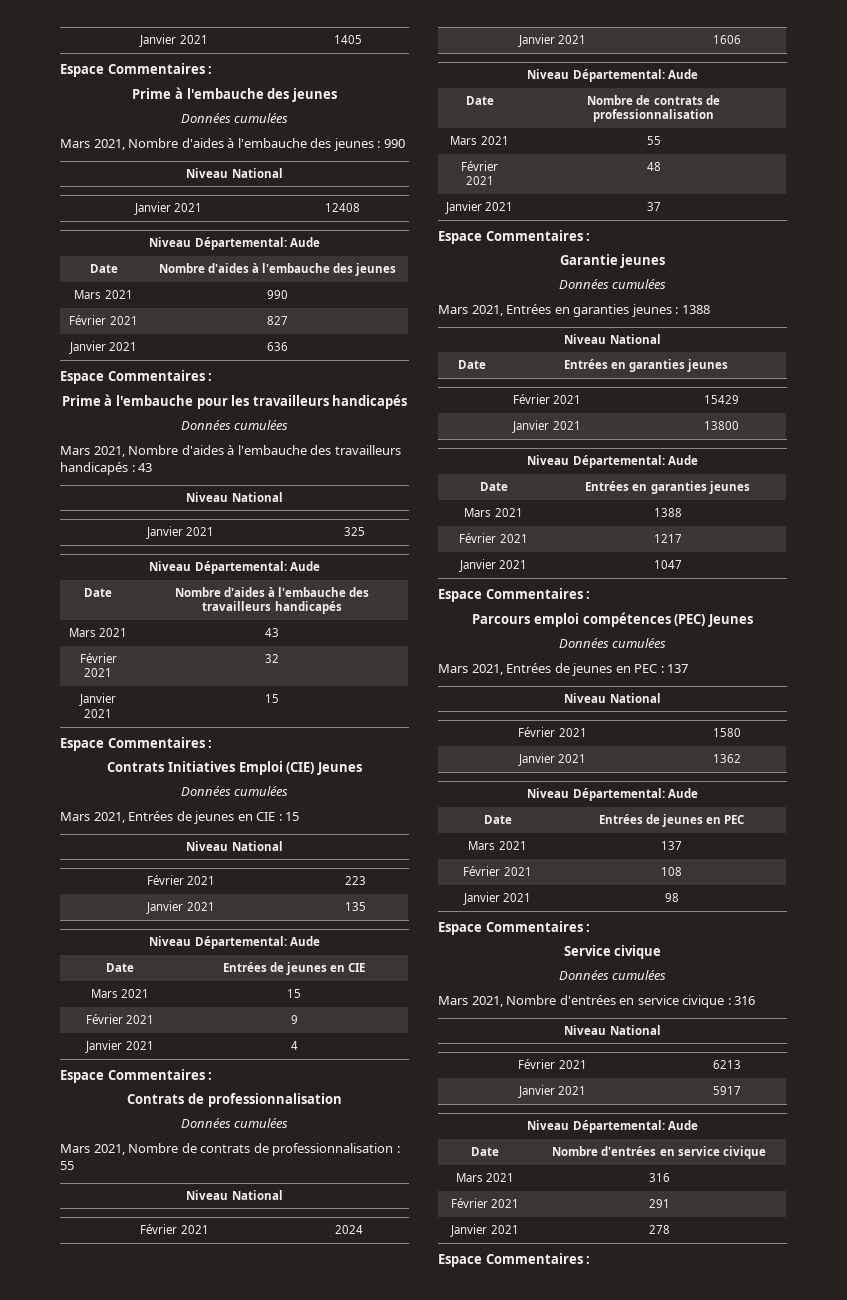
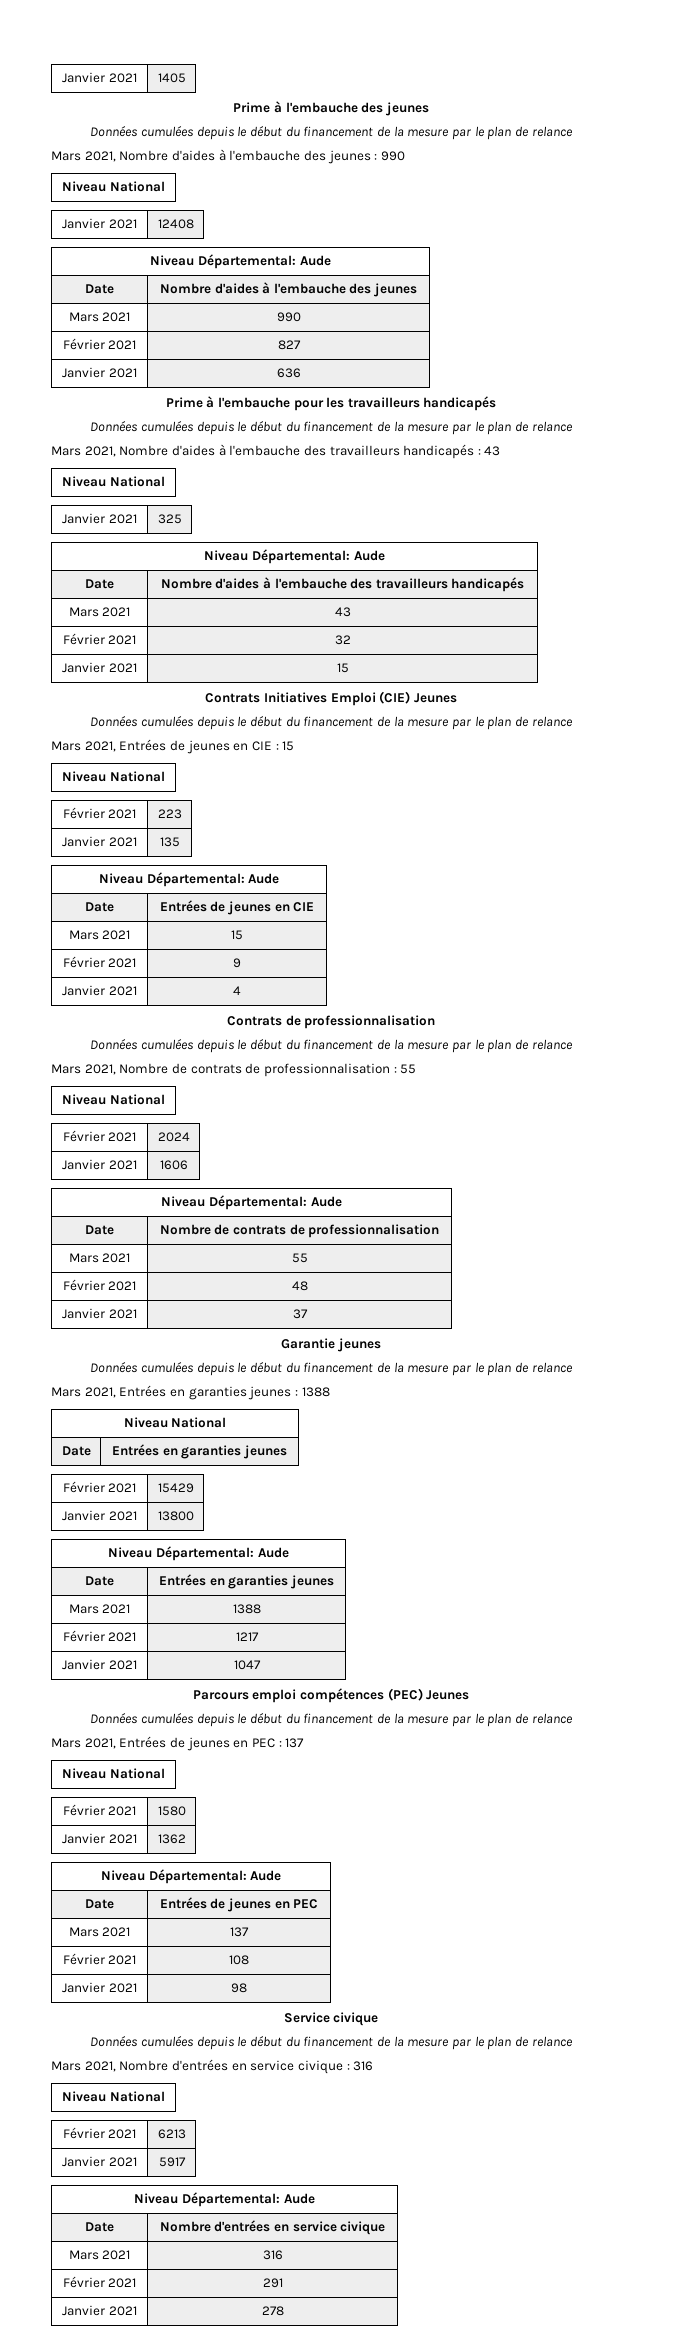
  Janvier 2021 | 1405
- Espace Commentaires :
  Prime à l'embauche des jeunes
- Données cumulées
+ Données cumulées depuis le début du financement de la mesure par le plan de relance
  Janvier 2021 | 636
- Espace Commentaires :
  Prime à l'embauche pour les travailleurs handicapés
- Données cumulées
+ Données cumulées depuis le début du financement de la mesure par le plan de relance
  Janvier 2021 | 15
- Espace Commentaires :
  Contrats Initiatives Emploi (CIE) Jeunes
- Données cumulées
+ Données cumulées depuis le début du financement de la mesure par le plan de relance
  Janvier 2021 | 4
- Espace Commentaires :
  Contrats de professionnalisation
- Données cumulées
+ Données cumulées depuis le début du financement de la mesure par le plan de relance
  Janvier 2021 | 37
- Espace Commentaires :
  Garantie jeunes
- Données cumulées
+ Données cumulées depuis le début du financement de la mesure par le plan de relance
  Janvier 2021 | 1047
- Espace Commentaires :
  Parcours emploi compétences (PEC) Jeunes
- Données cumulées
+ Données cumulées depuis le début du financement de la mesure par le plan de relance
  Janvier 2021 | 98
- Espace Commentaires :
  Service civique
- Données cumulées
+ Données cumulées depuis le début du financement de la mesure par le plan de relance
  Janvier 2021 | 278
- Espace Commentaires :

